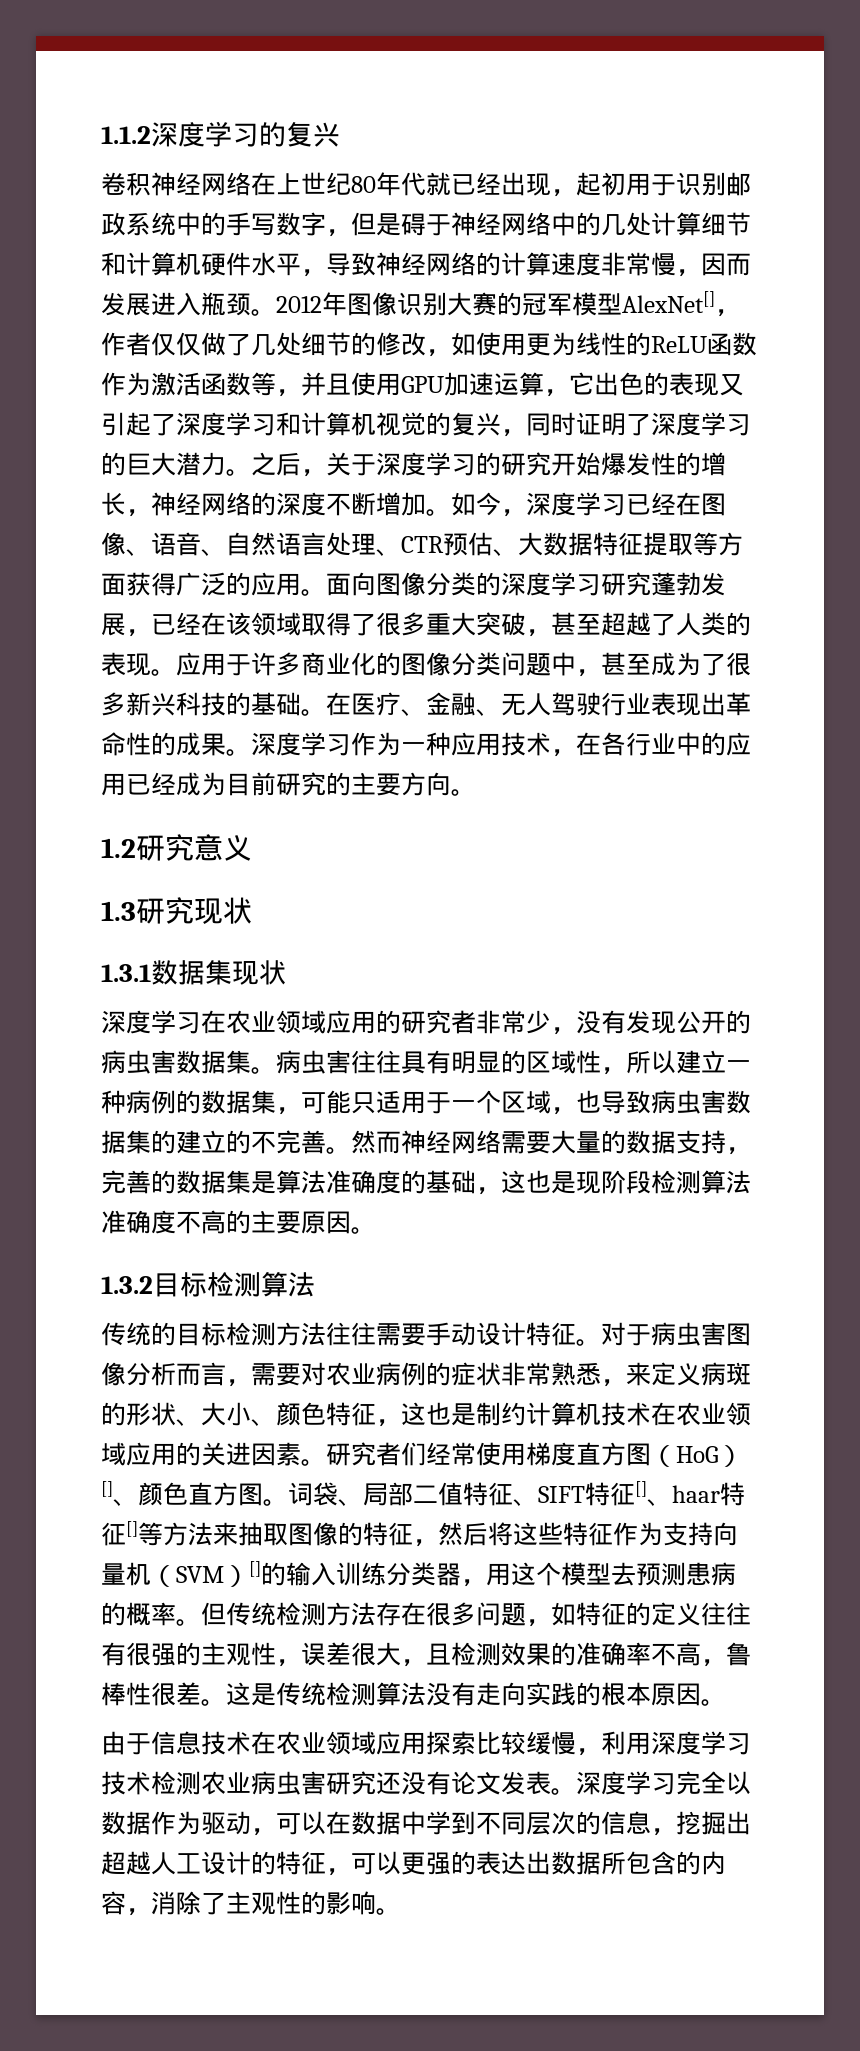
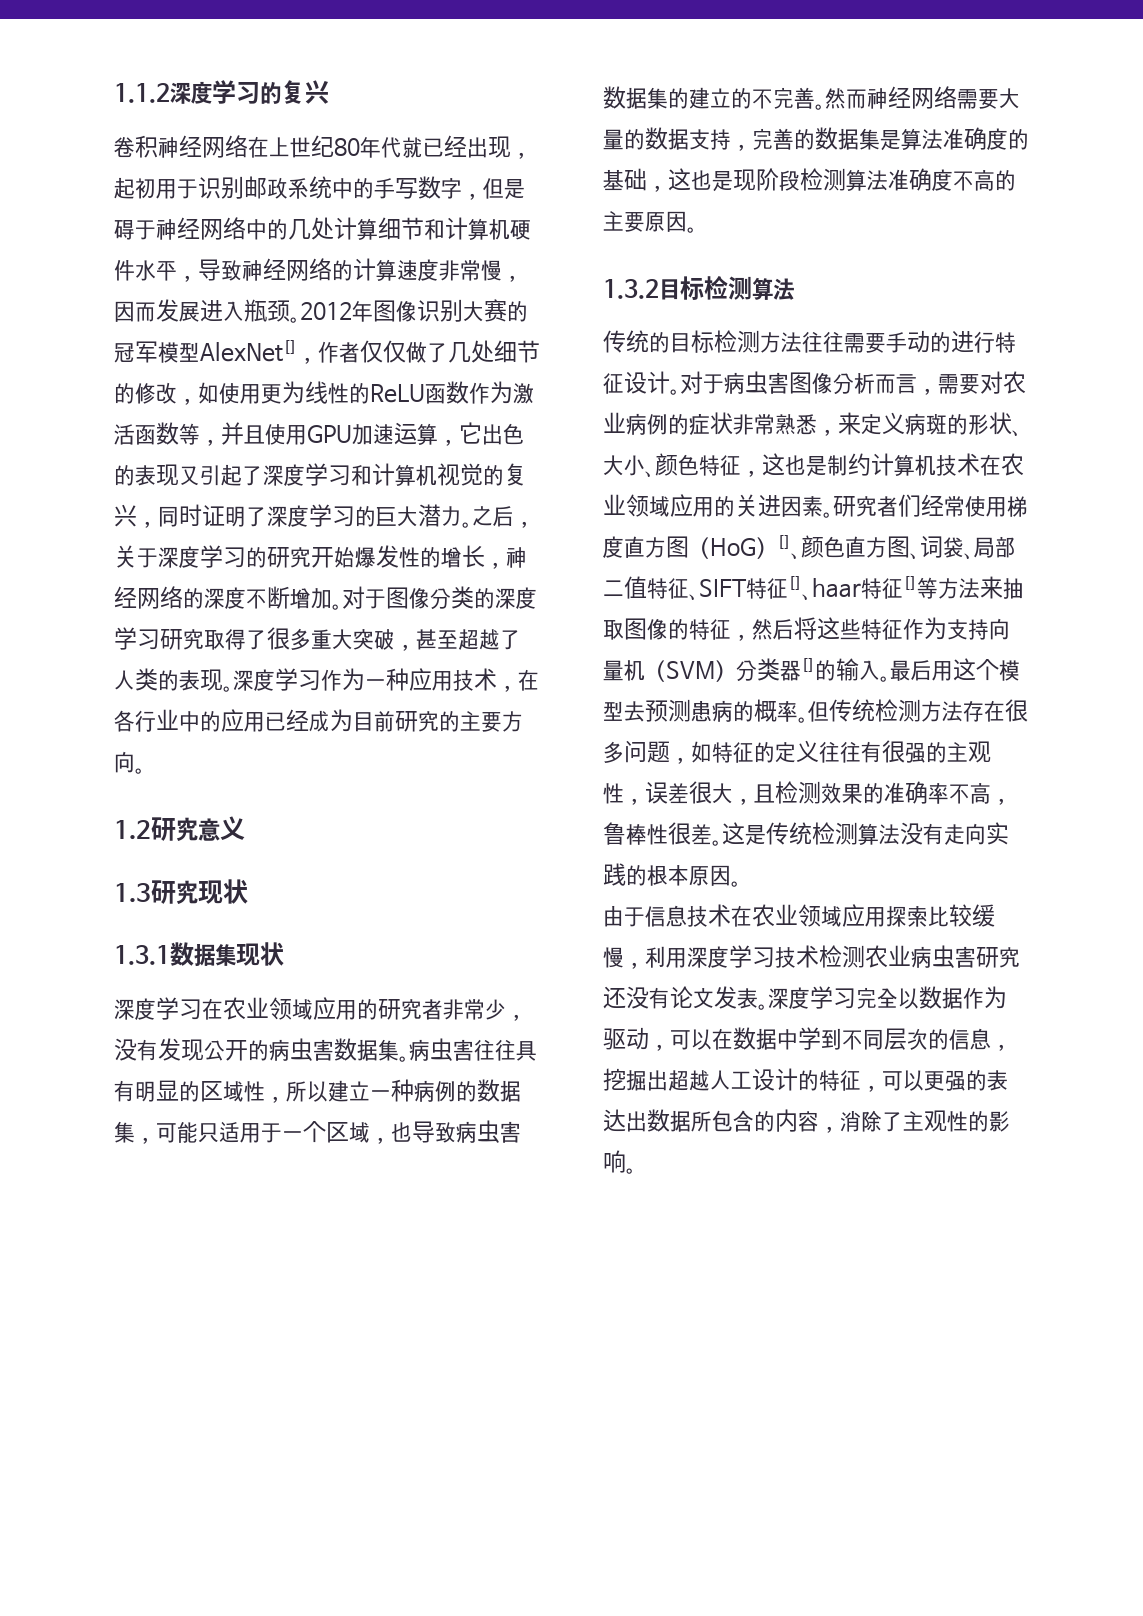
- 如今，深度学习已经在图像、语音、自然语言处理、CTR预估、大数据特征提取等方面获得广泛的应用。面向图像分类的深度学习研究蓬勃发展，已经在该领域取得了很多重大突破，甚至超越了人类的表现。
+ 对于图像分类的深度学习研究取得了很多重大突破，甚至超越了人类的表现。
- 应用于许多商业化的图像分类问题中，甚至成为了很多新兴科技的基础。在医疗、金融、无人驾驶行业表现出革命性的成果。
- 传统的目标检测方法往往需要手动设计特征。
+ 传统的目标检测方法往往需要手动的进行特征设计。
- 研究者们经常使用梯度直方图（HoG）[]、颜色直方图。词袋、局部二值特征、SIFT特征[]、haar特征[]等方法来抽取图像的特征，然后将这些特征作为支持向量机（SVM）[]的输入训练分类器，用这个模型去预测患病的概率。
+ 研究者们经常使用梯度直方图（HoG）[]、颜色直方图、词袋、局部二值特征、SIFT特征[]、haar特征[]等方法来抽取图像的特征，然后将这些特征作为支持向量机（SVM）分类器[]的输入。最后用这个模型去预测患病的概率。

